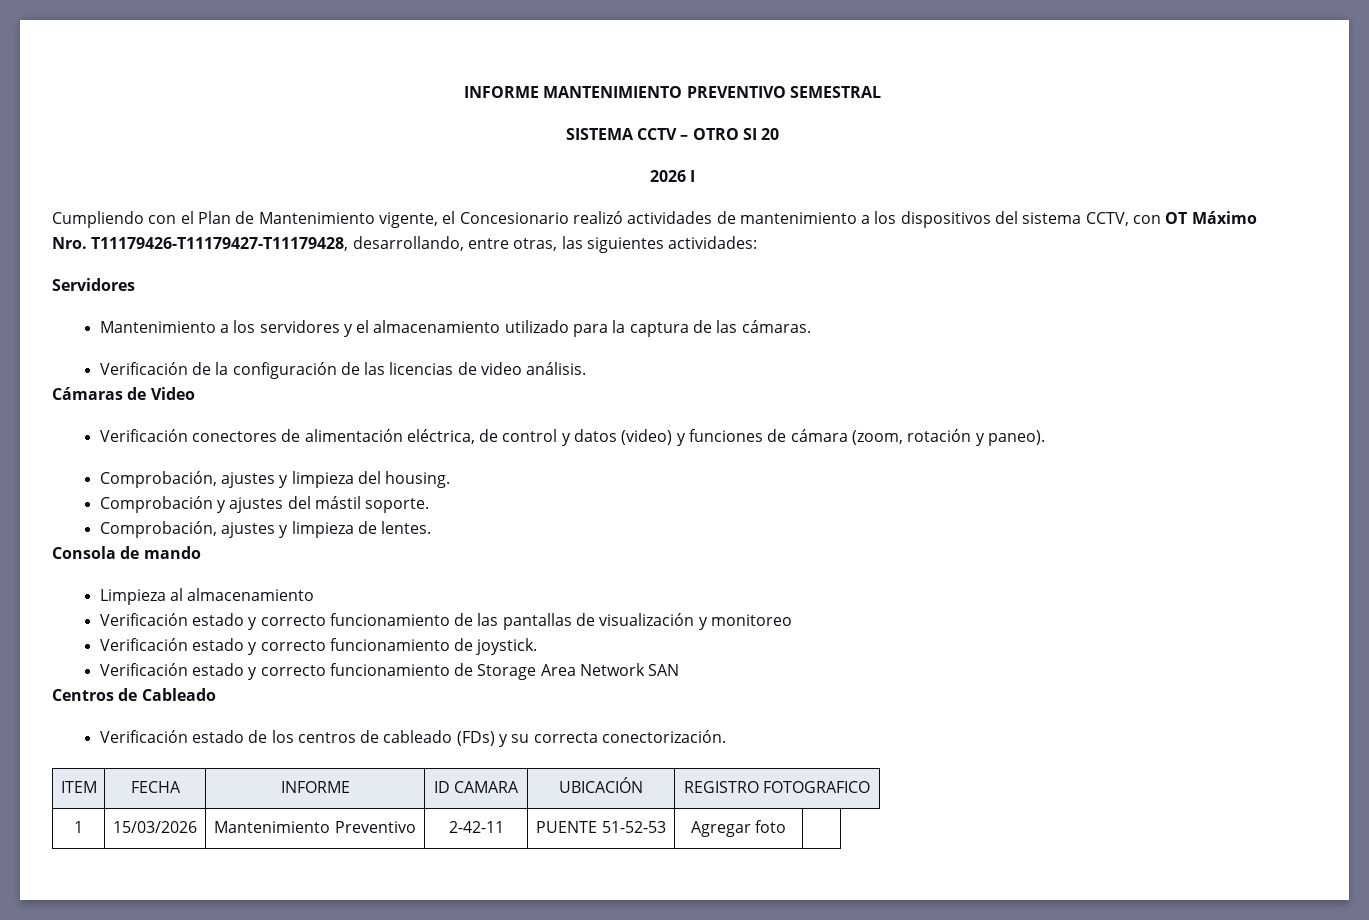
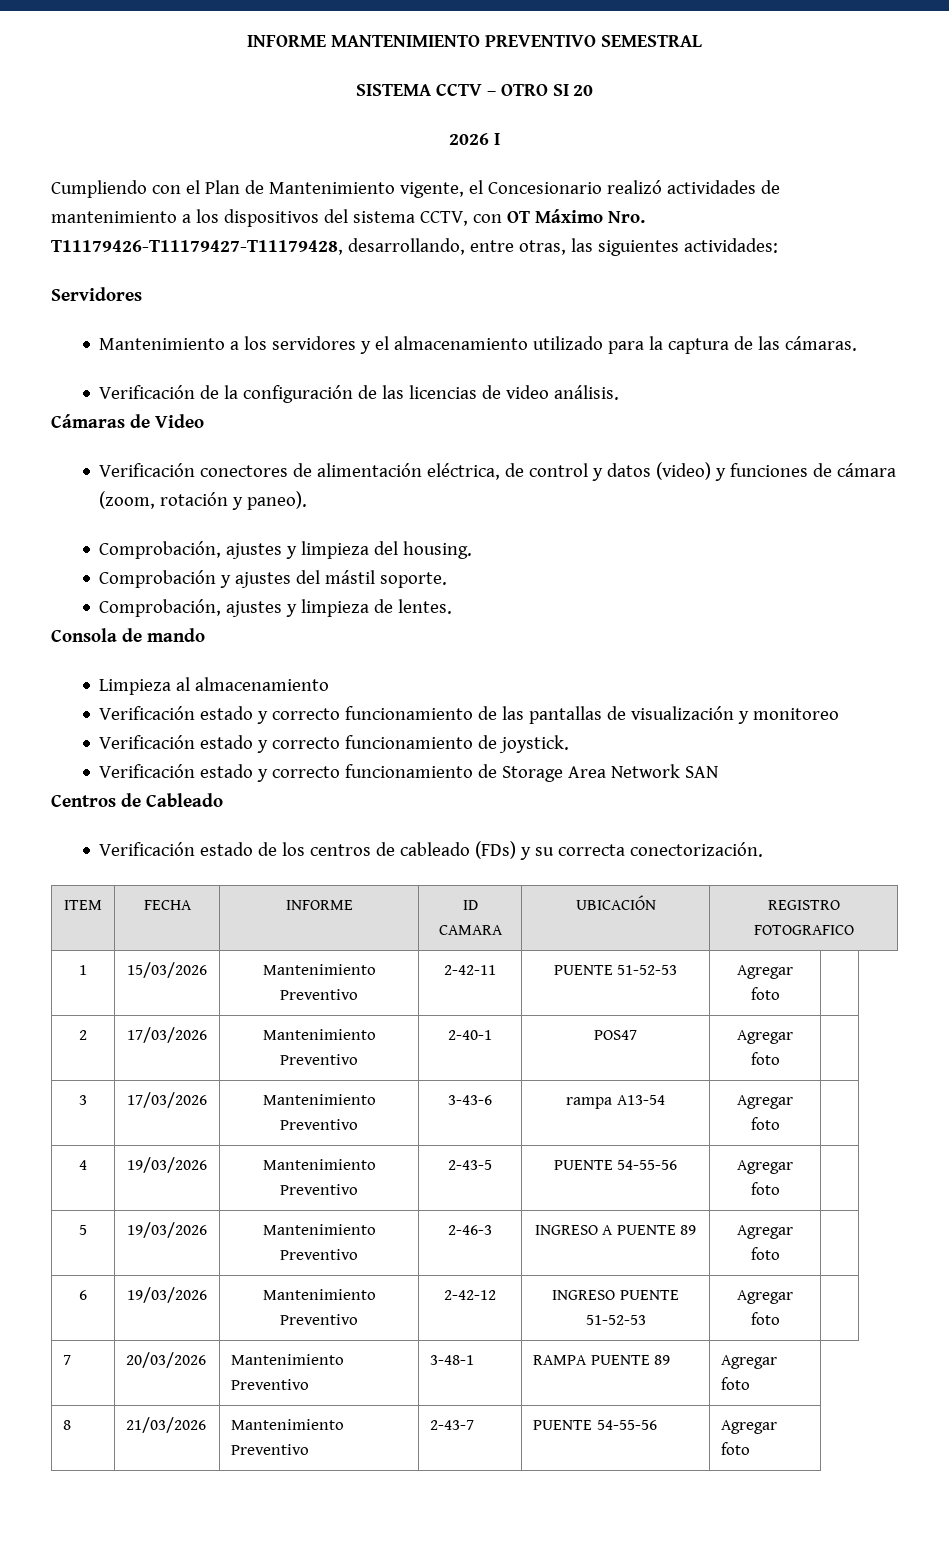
+ 2 | 17/03/2026 | Mantenimiento Preventivo | 2-40-1 | POS47 | Agregar foto |
+ 3 | 17/03/2026 | Mantenimiento Preventivo | 3-43-6 | rampa A13-54 | Agregar foto |
+ 4 | 19/03/2026 | Mantenimiento Preventivo | 2-43-5 | PUENTE 54-55-56 | Agregar foto |
+ 5 | 19/03/2026 | Mantenimiento Preventivo | 2-46-3 | INGRESO A PUENTE 89 | Agregar foto |
+ 6 | 19/03/2026 | Mantenimiento Preventivo | 2-42-12 | INGRESO PUENTE 51-52-53 | Agregar foto |
+ 7 | 20/03/2026 | Mantenimiento Preventivo | 3-48-1 | RAMPA PUENTE 89 | Agregar foto
+ 8 | 21/03/2026 | Mantenimiento Preventivo | 2-43-7 | PUENTE 54-55-56 | Agregar foto

